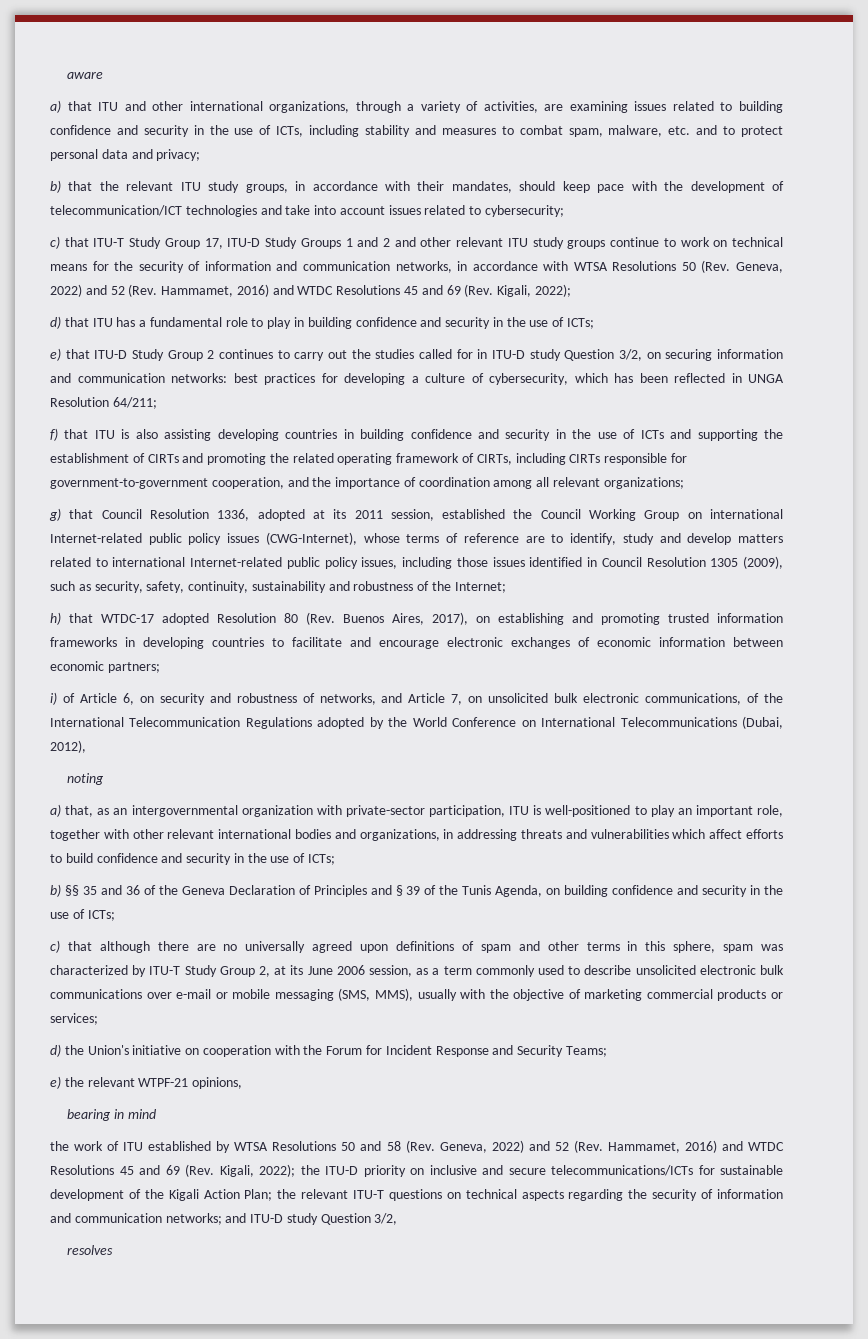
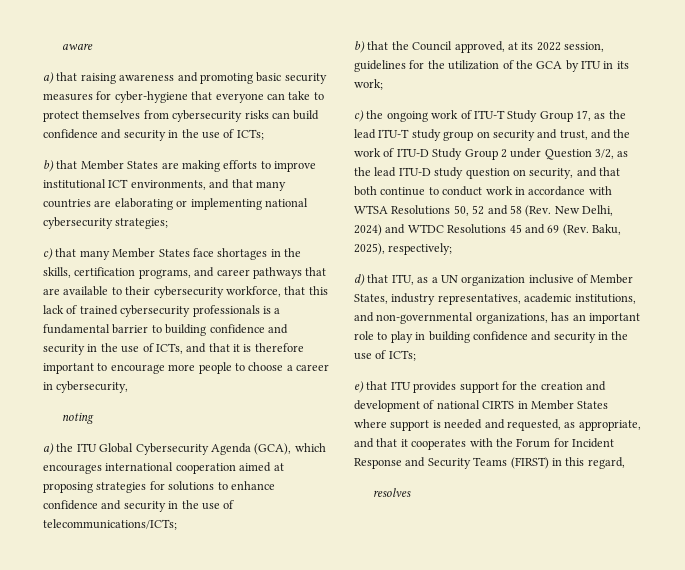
- a) that ITU and other international organizations, through a variety of activities, are examining issues related to building confidence and security in the use of ICTs, including stability and measures to combat spam, malware, etc. and to protect personal data and privacy;
- b) that the relevant ITU study groups, in accordance with their mandates, should keep pace with the development of telecommunication/ICT technologies and take into account issues related to cybersecurity;
- c) that ITU-T Study Group 17, ITU-D Study Groups 1 and 2 and other relevant ITU study groups continue to work on technical means for the security of information and communication networks, in accordance with WTSA Resolutions 50 (Rev. Geneva, 2022) and 52 (Rev. Hammamet, 2016) and WTDC Resolutions 45 and 69 (Rev. Kigali, 2022);
+ a) that raising awareness and promoting basic security measures for cyber-hygiene that everyone can take to protect themselves from cybersecurity risks can build confidence and security in the use of ICTs;
+ b) that Member States are making efforts to improve institutional ICT environments, and that many countries are elaborating or implementing national cybersecurity strategies;
+ c) that many Member States face shortages in the skills, certification programs, and career pathways that are available to their cybersecurity workforce, that this lack of trained cybersecurity professionals is a fundamental barrier to building confidence and security in the use of ICTs, and that it is therefore important to encourage more people to choose a career in cybersecurity,
+ noting
+ a) the ITU Global Cybersecurity Agenda (GCA), which encourages international cooperation aimed at proposing strategies for solutions to enhance confidence and security in the use of telecommunications/ICTs;
+ b) that the Council approved, at its 2022 session, guidelines for the utilization of the GCA by ITU in its work;
+ c) the ongoing work of ITU-T Study Group 17, as the lead ITU-T study group on security and trust, and the work of ITU-D Study Group 2 under Question 3/2, as the lead ITU-D study question on security, and that both continue to conduct work in accordance with WTSA Resolutions 50, 52 and 58 (Rev. New Delhi, 2024) and WTDC Resolutions 45 and 69 (Rev. Baku, 2025), respectively;
- d) that ITU has a fundamental role to play in building confidence and security in the use of ICTs;
+ d) that ITU, as a UN organization inclusive of Member States, industry representatives, academic institutions, and non-governmental organizations, has an important role to play in building confidence and security in the use of ICTs;
- e) that ITU-D Study Group 2 continues to carry out the studies called for in ITU-D study Question 3/2, on securing information and communication networks: best practices for developing a culture of cybersecurity, which has been reflected in UNGA Resolution 64/211;
- f) that ITU is also assisting developing countries in building confidence and security in the use of ICTs and supporting the establishment of CIRTs and promoting the related operating framework of CIRTs, including CIRTs responsible for government-to-government cooperation, and the importance of coordination among all relevant organizations;
- g) that Council Resolution 1336, adopted at its 2011 session, established the Council Working Group on international Internet-related public policy issues (CWG-Internet), whose terms of reference are to identify, study and develop matters related to international Internet-related public policy issues, including those issues identified in Council Resolution 1305 (2009), such as security, safety, continuity, sustainability and robustness of the Internet;
- h) that WTDC-17 adopted Resolution 80 (Rev. Buenos Aires, 2017), on establishing and promoting trusted information frameworks in developing countries to facilitate and encourage electronic exchanges of economic information between economic partners;
- i) of Article 6, on security and robustness of networks, and Article 7, on unsolicited bulk electronic communications, of the International Telecommunication Regulations adopted by the World Conference on International Telecommunications (Dubai, 2012),
- noting
- a) that, as an intergovernmental organization with private-sector participation, ITU is well-positioned to play an important role, together with other relevant international bodies and organizations, in addressing threats and vulnerabilities which affect efforts to build confidence and security in the use of ICTs;
- b) §§ 35 and 36 of the Geneva Declaration of Principles and § 39 of the Tunis Agenda, on building confidence and security in the use of ICTs;
- c) that although there are no universally agreed upon definitions of spam and other terms in this sphere, spam was characterized by ITU-T Study Group 2, at its June 2006 session, as a term commonly used to describe unsolicited electronic bulk communications over e-mail or mobile messaging (SMS, MMS), usually with the objective of marketing commercial products or services;
- d) the Union's initiative on cooperation with the Forum for Incident Response and Security Teams;
- e) the relevant WTPF-21 opinions,
- bearing in mind
- the work of ITU established by WTSA Resolutions 50 and 58 (Rev. Geneva, 2022) and 52 (Rev. Hammamet, 2016) and WTDC Resolutions 45 and 69 (Rev. Kigali, 2022); the ITU-D priority on inclusive and secure telecommunications/ICTs for sustainable development of the Kigali Action Plan; the relevant ITU-T questions on technical aspects regarding the security of information and communication networks; and ITU-D study Question 3/2,
+ e) that ITU provides support for the creation and development of national CIRTS in Member States where support is needed and requested, as appropriate, and that it cooperates with the Forum for Incident Response and Security Teams (FIRST) in this regard,

